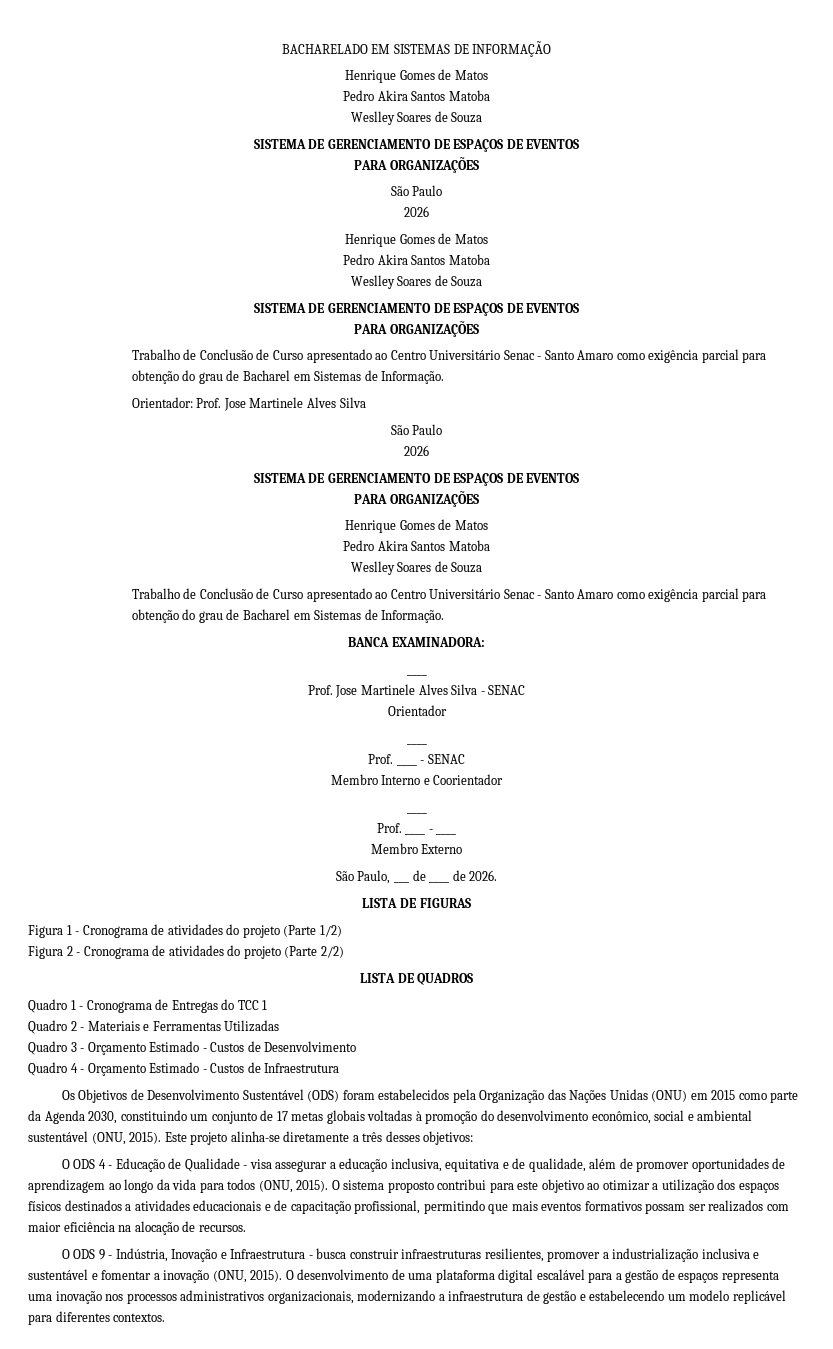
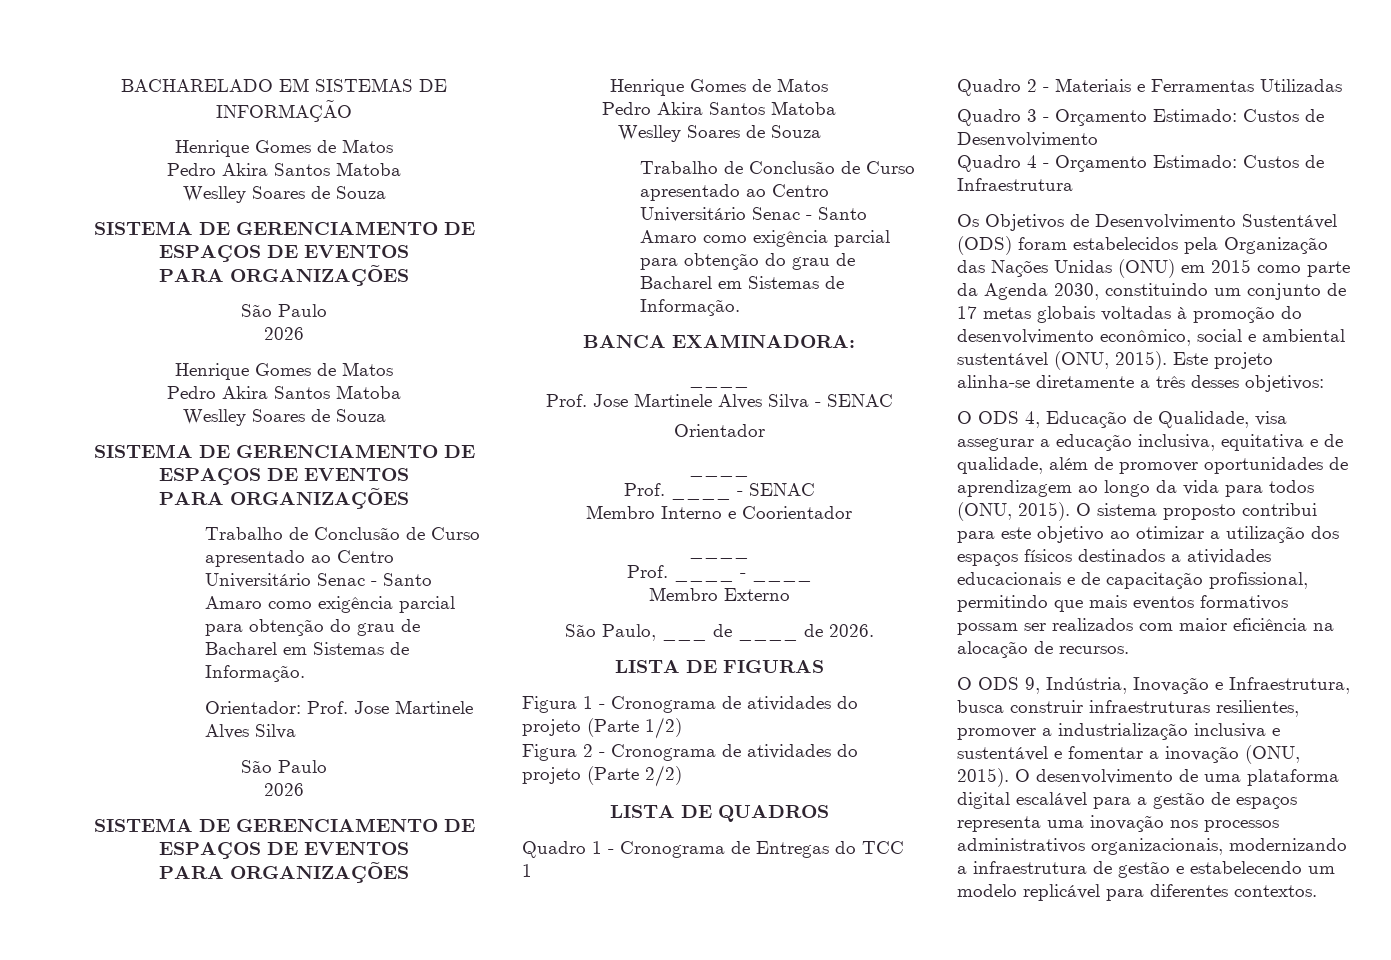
- Quadro 3 - Orçamento Estimado - Custos de Desenvolvimento
+ Quadro 3 - Orçamento Estimado: Custos de Desenvolvimento
- Quadro 4 - Orçamento Estimado - Custos de Infraestrutura
+ Quadro 4 - Orçamento Estimado: Custos de Infraestrutura
- O ODS 4 - Educação de Qualidade - visa assegurar a educação inclusiva, equitativa e de qualidade, além de promover oportunidades de aprendizagem ao longo da vida para todos (ONU, 2015).
+ O ODS 4, Educação de Qualidade, visa assegurar a educação inclusiva, equitativa e de qualidade, além de promover oportunidades de aprendizagem ao longo da vida para todos (ONU, 2015).
- O ODS 9 - Indústria, Inovação e Infraestrutura - busca construir infraestruturas resilientes, promover a industrialização inclusiva e sustentável e fomentar a inovação (ONU, 2015).
+ O ODS 9, Indústria, Inovação e Infraestrutura, busca construir infraestruturas resilientes, promover a industrialização inclusiva e sustentável e fomentar a inovação (ONU, 2015).

